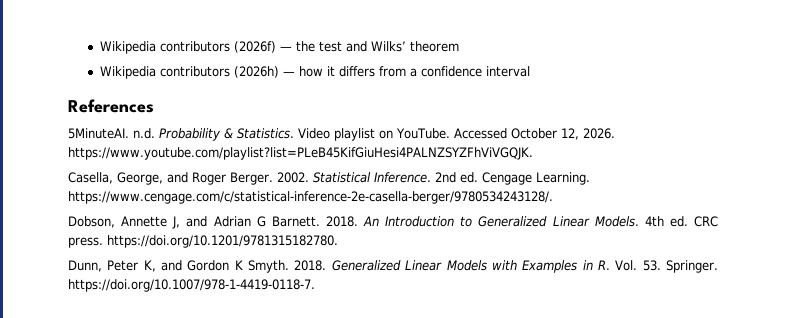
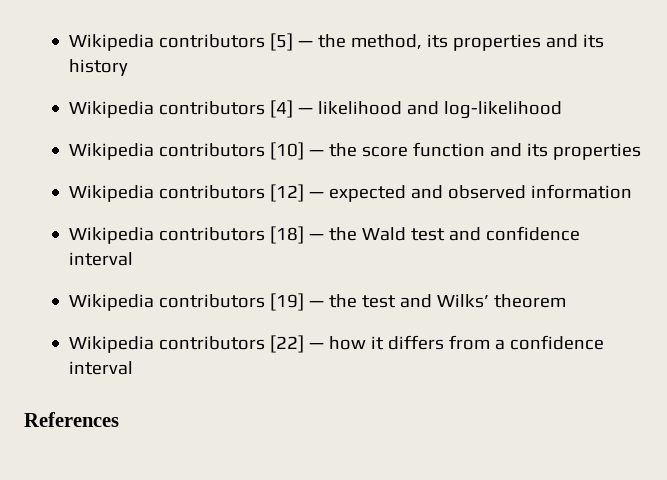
- Wikipedia contributors (2026f) — the test and Wilks’ theorem
+ Wikipedia contributors [5] — the method, its properties and its history
+ Wikipedia contributors [4] — likelihood and log-likelihood
+ Wikipedia contributors [10] — the score function and its properties
+ Wikipedia contributors [12] — expected and observed information
+ Wikipedia contributors [18] — the Wald test and confidence interval
+ Wikipedia contributors [19] — the test and Wilks’ theorem
- Wikipedia contributors (2026h) — how it differs from a confidence interval
+ Wikipedia contributors [22] — how it differs from a confidence interval
- 5MinuteAI. n.d. Probability & Statistics. Video playlist on YouTube. Accessed October 12, 2026. https://www.youtube.com/playlist?list=PLeB45KifGiuHesi4PALNZSYZFhViVGQJK.
- Casella, George, and Roger Berger. 2002. Statistical Inference. 2nd ed. Cengage Learning. https://www.cengage.com/c/statistical-inference-2e-casella-berger/9780534243128/.
- Dobson, Annette J, and Adrian G Barnett. 2018. An Introduction to Generalized Linear Models. 4th ed. CRC press. https://doi.org/10.1201/9781315182780.
- Dunn, Peter K, and Gordon K Smyth. 2018. Generalized Linear Models with Examples in R. Vol. 53. Springer. https://doi.org/10.1007/978-1-4419-0118-7.

